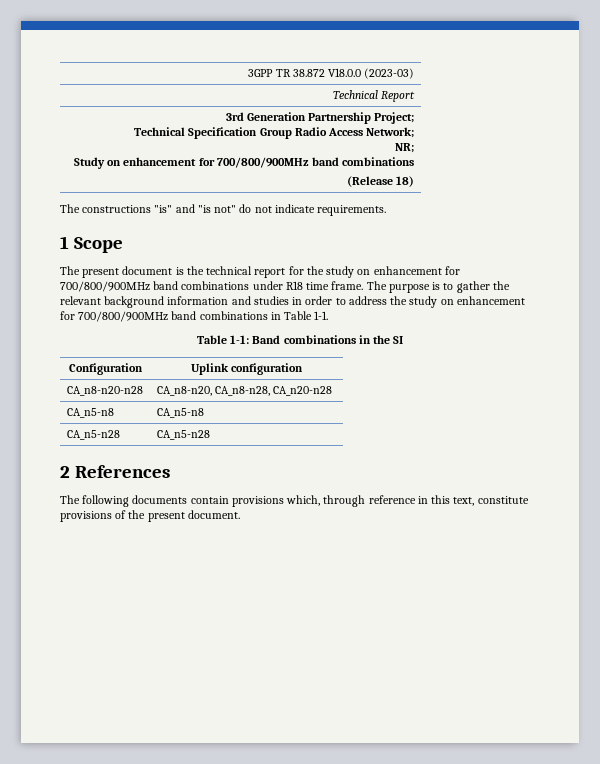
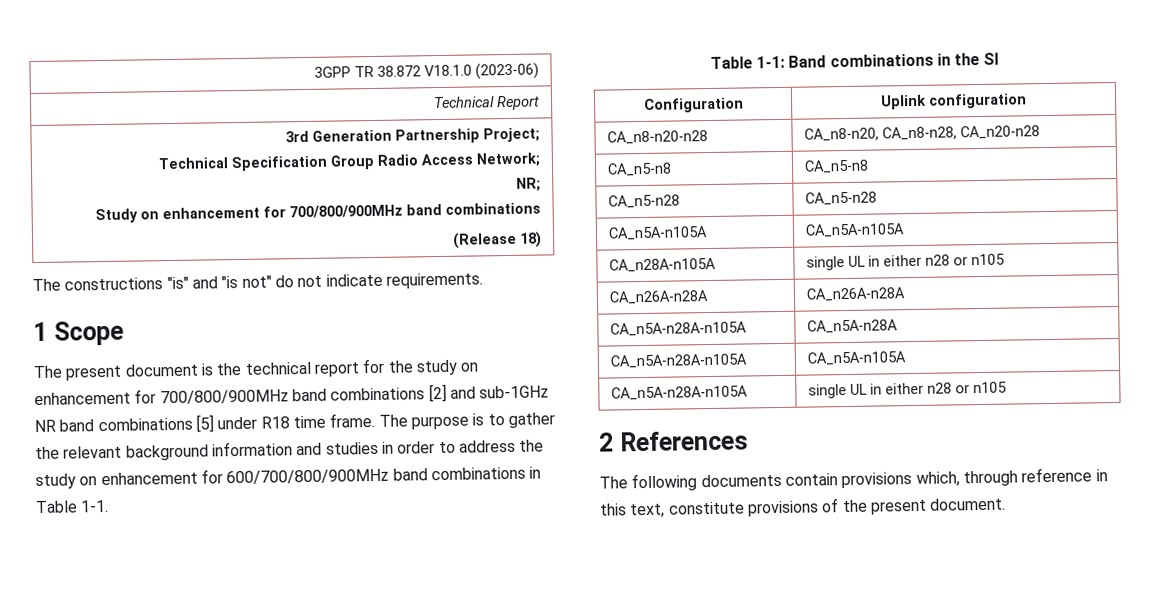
- 3GPP TR 38.872 V18.0.0 (2023-03)
+ 3GPP TR 38.872 V18.1.0 (2023-06)
- The present document is the technical report for the study on enhancement for 700/800/900MHz band combinations under R18 time frame.
+ The present document is the technical report for the study on enhancement for 700/800/900MHz band combinations [2] and sub-1GHz NR band combinations [5] under R18 time frame.
- The purpose is to gather the relevant background information and studies in order to address the study on enhancement for 700/800/900MHz band combinations in Table 1-1.
+ The purpose is to gather the relevant background information and studies in order to address the study on enhancement for 600/700/800/900MHz band combinations in Table 1-1.
+ CA_n5A-n105A | CA_n5A-n105A
+ CA_n28A-n105A | single UL in either n28 or n105
+ CA_n26A-n28A | CA_n26A-n28A
+ CA_n5A-n28A-n105A | CA_n5A-n28A
+ CA_n5A-n28A-n105A | CA_n5A-n105A
+ CA_n5A-n28A-n105A | single UL in either n28 or n105

